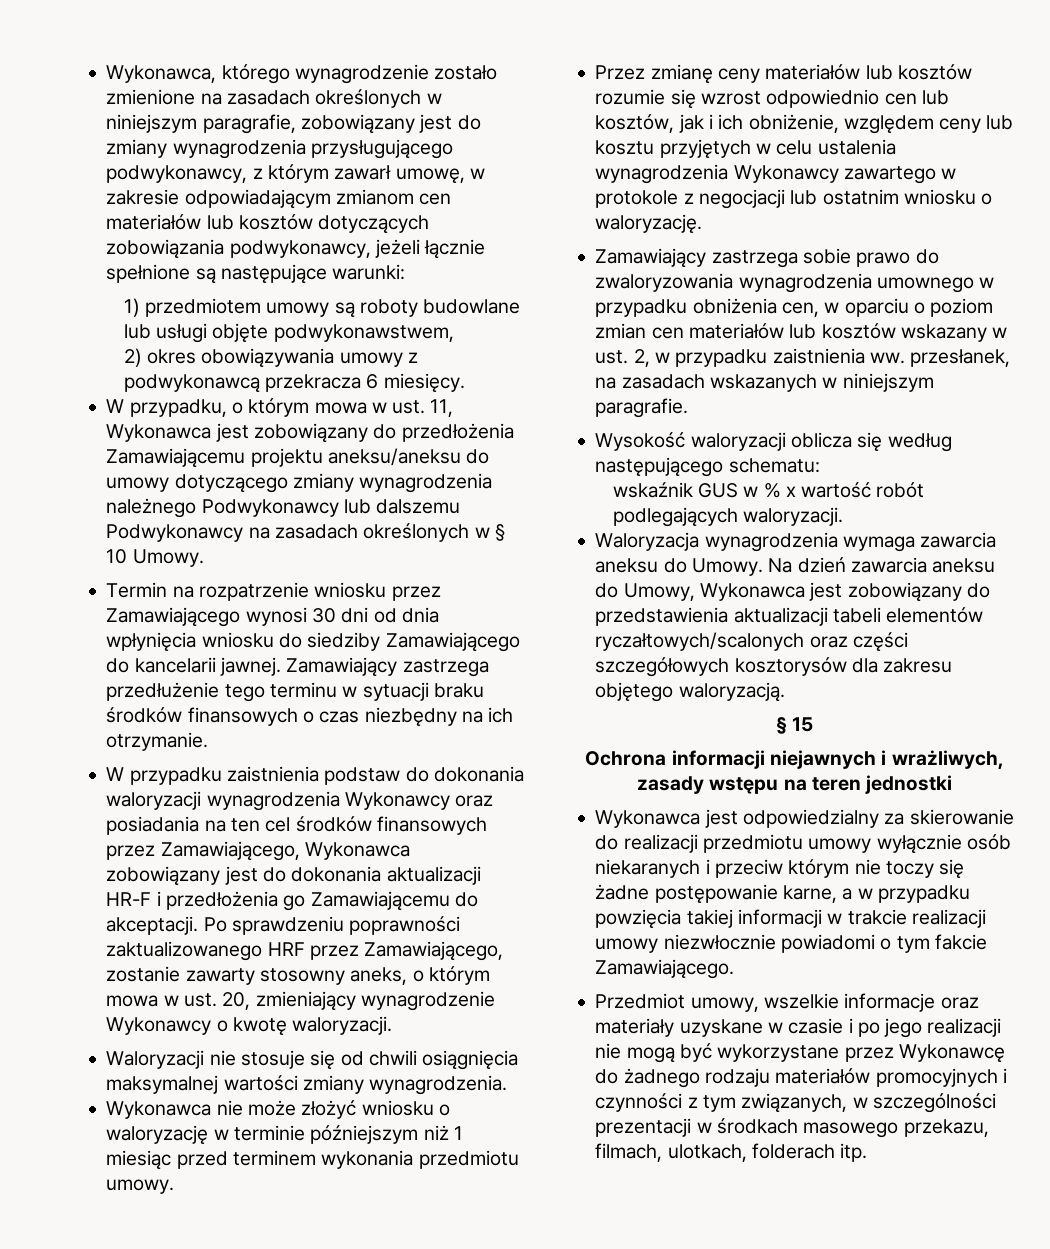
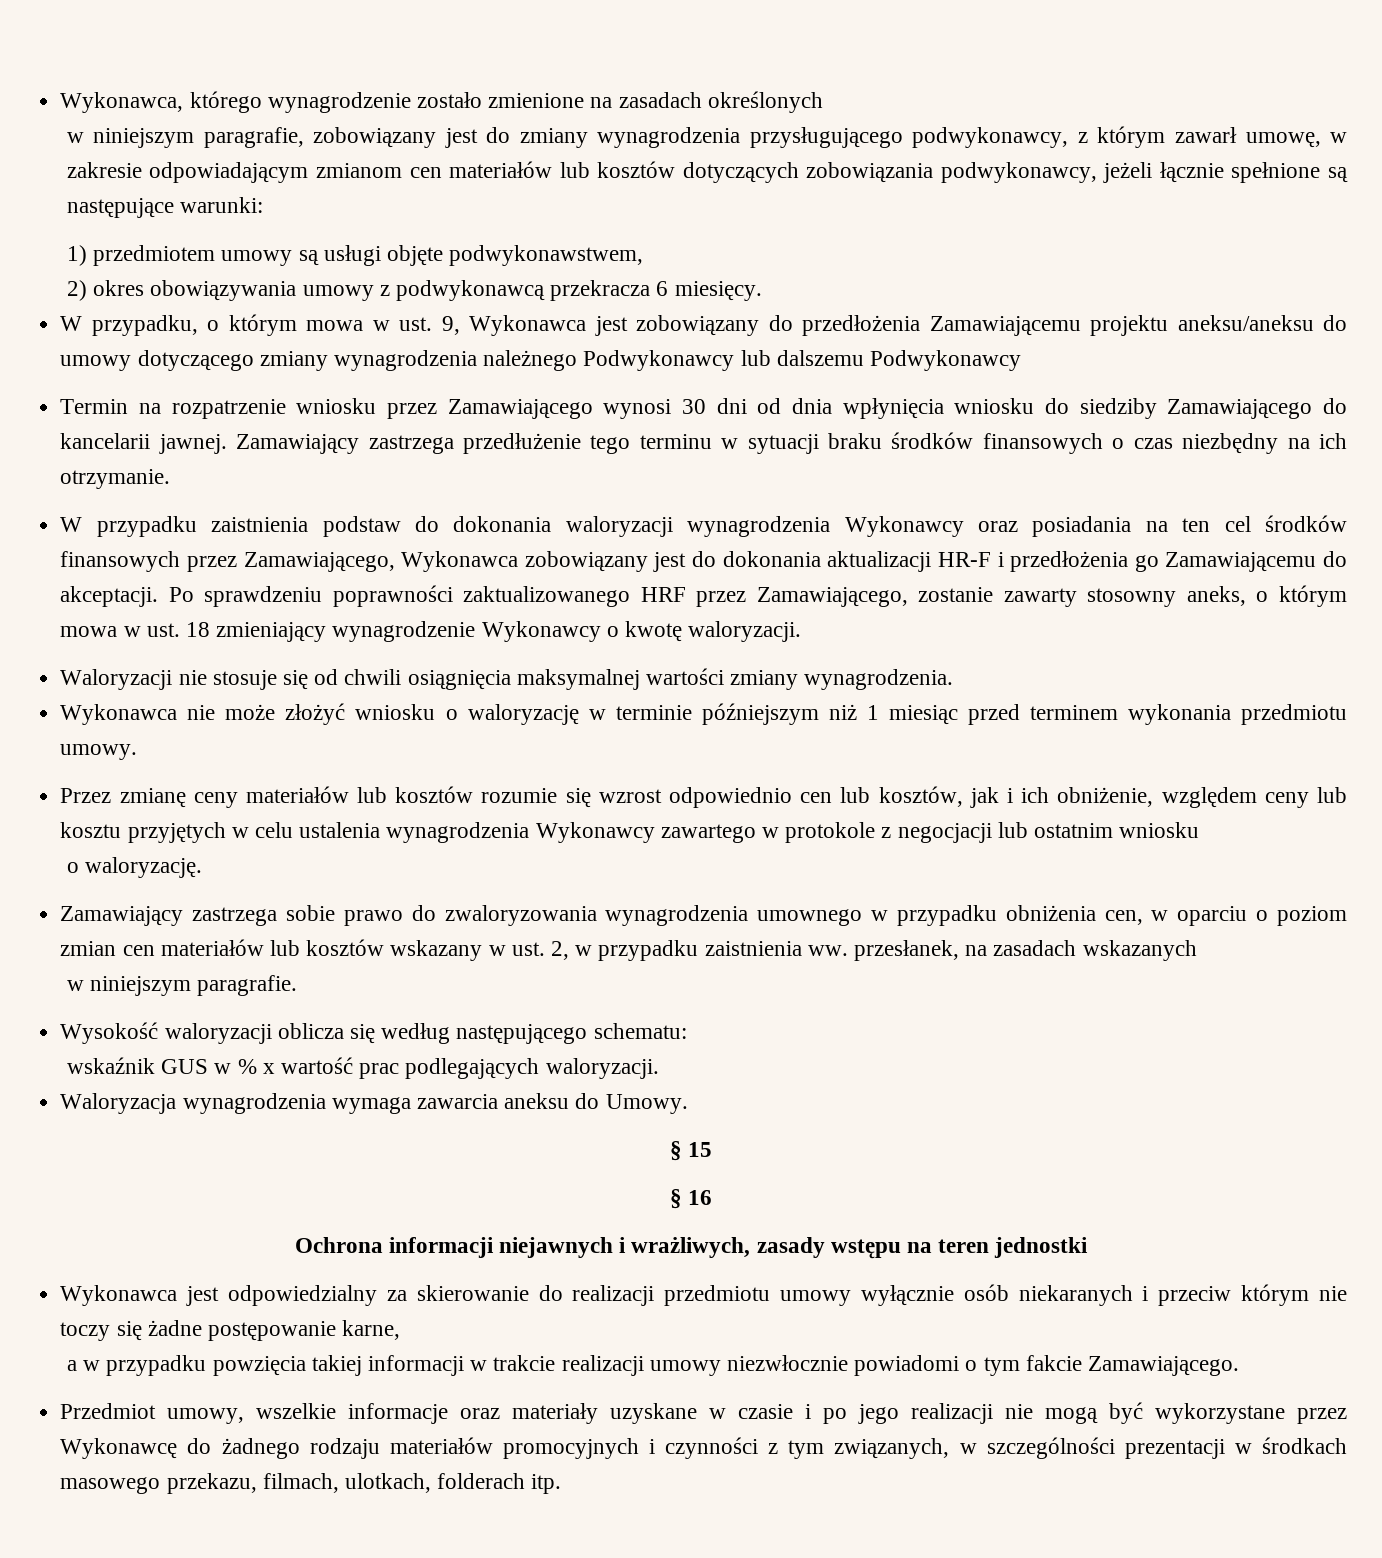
- Wykonawca, którego wynagrodzenie zostało zmienione na zasadach określonych w niniejszym paragrafie, zobowiązany jest do zmiany wynagrodzenia przysługującego podwykonawcy, z którym zawarł umowę, w zakresie odpowiadającym zmianom cen materiałów lub kosztów dotyczących zobowiązania podwykonawcy, jeżeli łącznie spełnione są następujące warunki:
+ Wykonawca, którego wynagrodzenie zostało zmienione na zasadach określonych
+ w niniejszym paragrafie, zobowiązany jest do zmiany wynagrodzenia przysługującego podwykonawcy, z którym zawarł umowę, w zakresie odpowiadającym zmianom cen materiałów lub kosztów dotyczących zobowiązania podwykonawcy, jeżeli łącznie spełnione są następujące warunki:
- 1) przedmiotem umowy są roboty budowlane lub usługi objęte podwykonawstwem,
+ 1) przedmiotem umowy są usługi objęte podwykonawstwem,
- W przypadku, o którym mowa w ust. 11, Wykonawca jest zobowiązany do przedłożenia Zamawiającemu projektu aneksu/aneksu do umowy dotyczącego zmiany wynagrodzenia należnego Podwykonawcy lub dalszemu Podwykonawcy na zasadach określonych w § 10 Umowy.
+ W przypadku, o którym mowa w ust. 9, Wykonawca jest zobowiązany do przedłożenia Zamawiającemu projektu aneksu/aneksu do umowy dotyczącego zmiany wynagrodzenia należnego Podwykonawcy lub dalszemu Podwykonawcy
- Po sprawdzeniu poprawności zaktualizowanego HRF przez Zamawiającego, zostanie zawarty stosowny aneks, o którym mowa w ust. 20, zmieniający wynagrodzenie Wykonawcy o kwotę waloryzacji.
+ Po sprawdzeniu poprawności zaktualizowanego HRF przez Zamawiającego, zostanie zawarty stosowny aneks, o którym mowa w ust. 18 zmieniający wynagrodzenie Wykonawcy o kwotę waloryzacji.
- Przez zmianę ceny materiałów lub kosztów rozumie się wzrost odpowiednio cen lub kosztów, jak i ich obniżenie, względem ceny lub kosztu przyjętych w celu ustalenia wynagrodzenia Wykonawcy zawartego w protokole z negocjacji lub ostatnim wniosku o waloryzację.
+ Przez zmianę ceny materiałów lub kosztów rozumie się wzrost odpowiednio cen lub kosztów, jak i ich obniżenie, względem ceny lub kosztu przyjętych w celu ustalenia wynagrodzenia Wykonawcy zawartego w protokole z negocjacji lub ostatnim wniosku
+ o waloryzację.
- Zamawiający zastrzega sobie prawo do zwaloryzowania wynagrodzenia umownego w przypadku obniżenia cen, w oparciu o poziom zmian cen materiałów lub kosztów wskazany w ust. 2, w przypadku zaistnienia ww. przesłanek, na zasadach wskazanych w niniejszym paragrafie.
+ Zamawiający zastrzega sobie prawo do zwaloryzowania wynagrodzenia umownego w przypadku obniżenia cen, w oparciu o poziom zmian cen materiałów lub kosztów wskazany w ust. 2, w przypadku zaistnienia ww. przesłanek, na zasadach wskazanych
+ w niniejszym paragrafie.
- wskaźnik GUS w % x wartość robót podlegających waloryzacji.
+ wskaźnik GUS w % x wartość prac podlegających waloryzacji.
- Na dzień zawarcia aneksu do Umowy, Wykonawca jest zobowiązany do przedstawienia aktualizacji tabeli elementów ryczałtowych/scalonych oraz części szczegółowych kosztorysów dla zakresu objętego waloryzacją.
+ § 16
- Wykonawca jest odpowiedzialny za skierowanie do realizacji przedmiotu umowy wyłącznie osób niekaranych i przeciw którym nie toczy się żadne postępowanie karne, a w przypadku powzięcia takiej informacji w trakcie realizacji umowy niezwłocznie powiadomi o tym fakcie Zamawiającego.
+ Wykonawca jest odpowiedzialny za skierowanie do realizacji przedmiotu umowy wyłącznie osób niekaranych i przeciw którym nie toczy się żadne postępowanie karne,
+ a w przypadku powzięcia takiej informacji w trakcie realizacji umowy niezwłocznie powiadomi o tym fakcie Zamawiającego.

